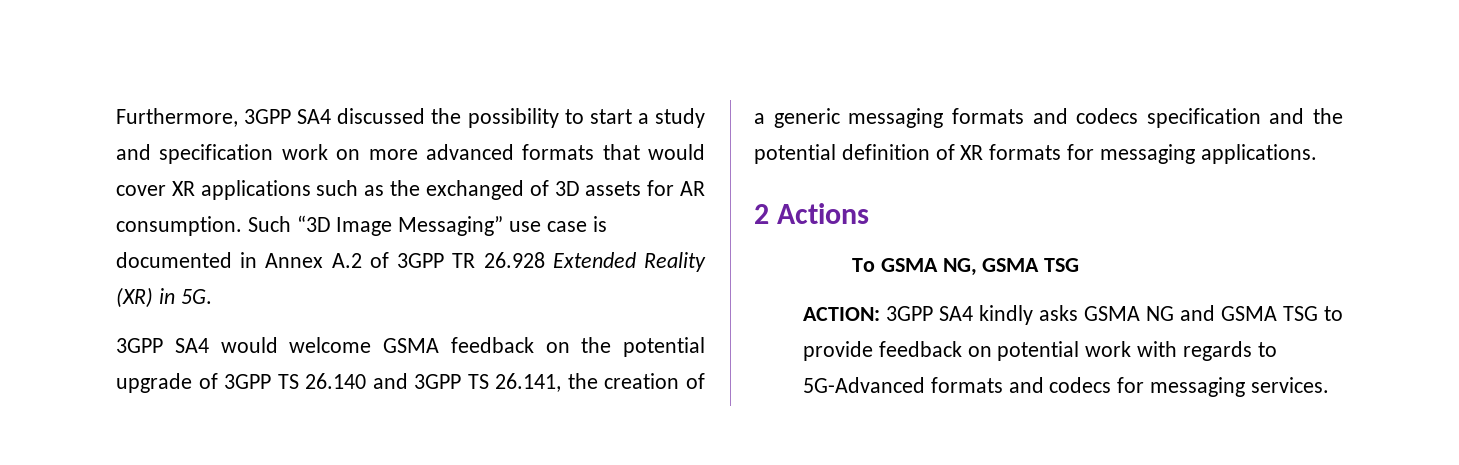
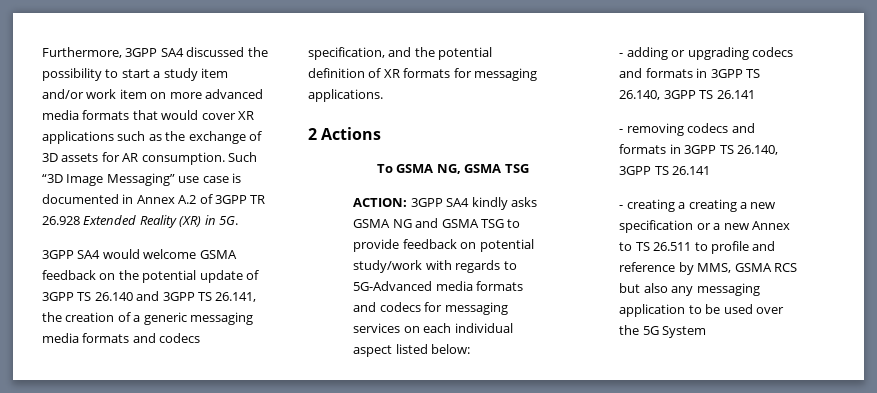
- Furthermore, 3GPP SA4 discussed the possibility to start a study and specification work on more advanced formats that would cover XR applications such as the exchanged of 3D assets for AR consumption.
+ Furthermore, 3GPP SA4 discussed the possibility to start a study item and/or work item on more advanced media formats that would cover XR applications such as the exchange of 3D assets for AR consumption.
- 3GPP SA4 would welcome GSMA feedback on the potential upgrade of 3GPP TS 26.140 and 3GPP TS 26.141, the creation of a generic messaging formats and codecs specification and the potential definition of XR formats for messaging applications.
+ 3GPP SA4 would welcome GSMA feedback on the potential update of 3GPP TS 26.140 and 3GPP TS 26.141, the creation of a generic messaging media formats and codecs specification, and the potential definition of XR formats for messaging applications.
- ACTION: 3GPP SA4 kindly asks GSMA NG and GSMA TSG to provide feedback on potential work with regards to 5G-Advanced formats and codecs for messaging services.
+ ACTION: 3GPP SA4 kindly asks GSMA NG and GSMA TSG to provide feedback on potential study/work with regards to 5G-Advanced media formats and codecs for messaging services on each individual aspect listed below:
+ - adding or upgrading codecs and formats in 3GPP TS 26.140, 3GPP TS 26.141
+ - removing codecs and formats in 3GPP TS 26.140, 3GPP TS 26.141
+ - creating a creating a new specification or a new Annex to TS 26.511 to profile and reference by MMS, GSMA RCS but also any messaging application to be used over the 5G System

